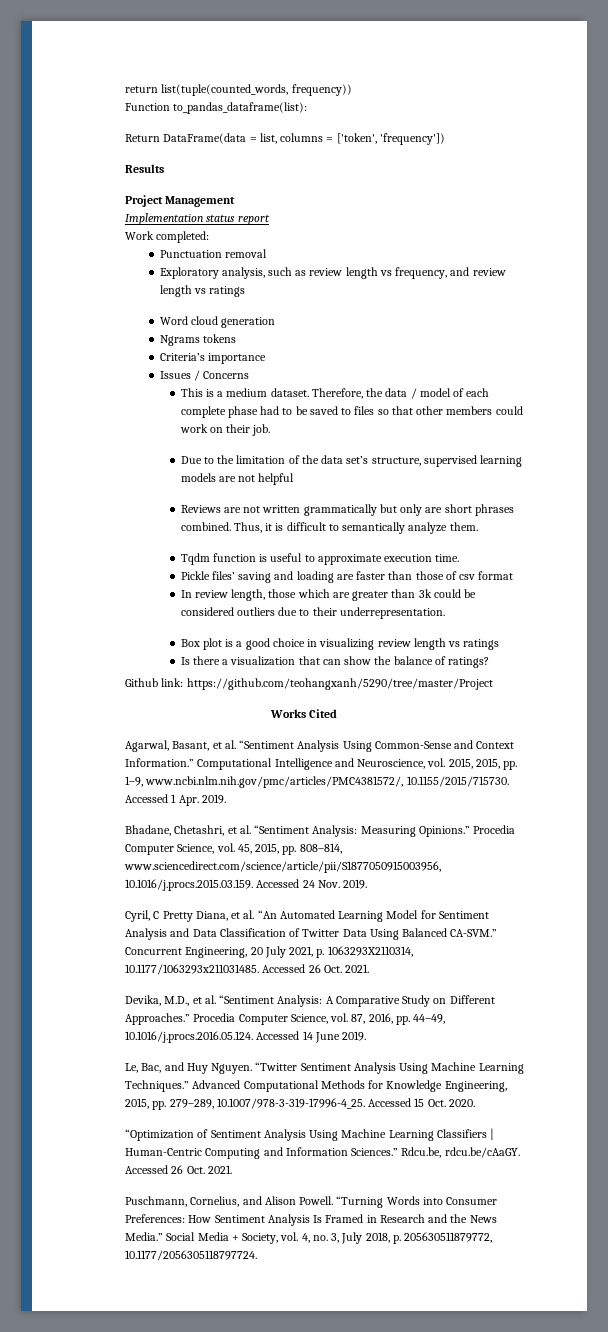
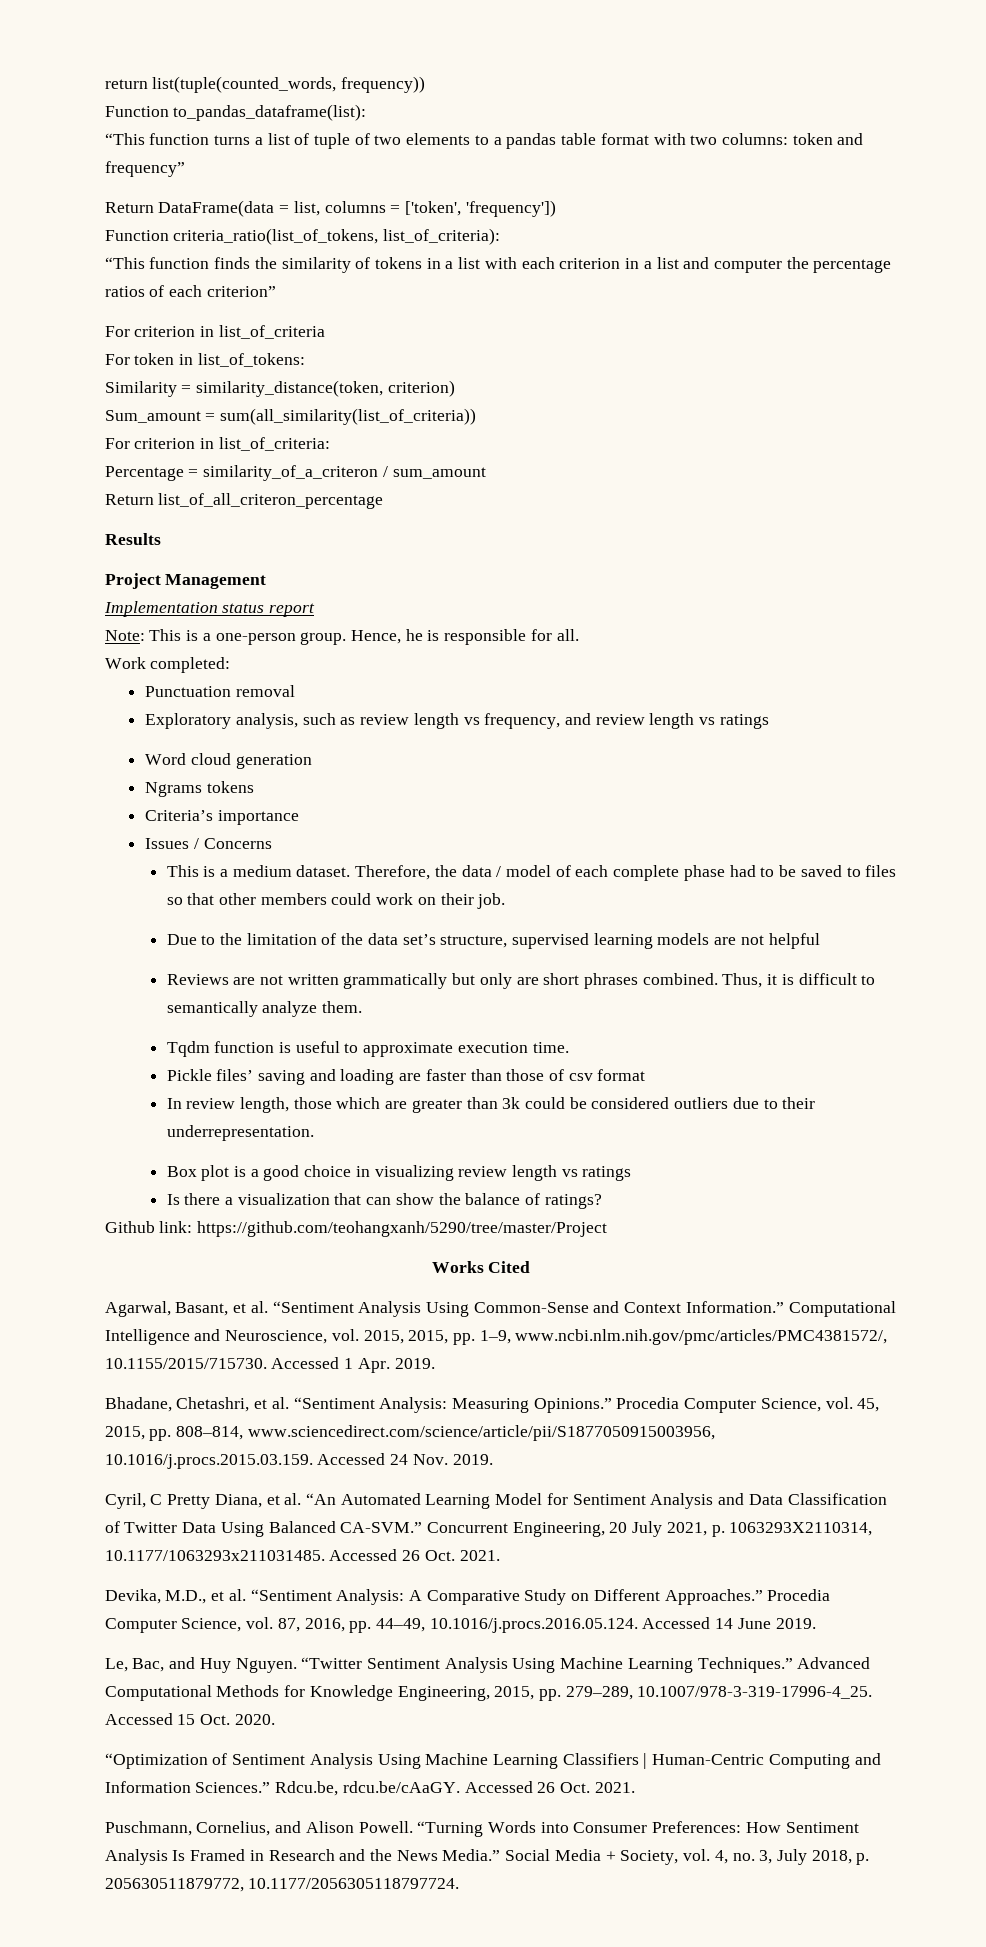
+ “This function turns a list of tuple of two elements to a pandas table format with two columns: token and frequency”
+ Function criteria_ratio(list_of_tokens, list_of_criteria):
+ “This function finds the similarity of tokens in a list with each criterion in a list and computer the percentage ratios of each criterion”
+ For criterion in list_of_criteria
+ For token in list_of_tokens:
+ Similarity = similarity_distance(token, criterion)
+ Sum_amount = sum(all_similarity(list_of_criteria))
+ For criterion in list_of_criteria:
+ Percentage = similarity_of_a_criteron / sum_amount
+ Return list_of_all_criteron_percentage
+ Note: This is a one-person group. Hence, he is responsible for all.

